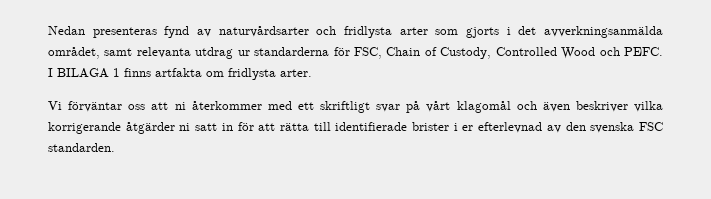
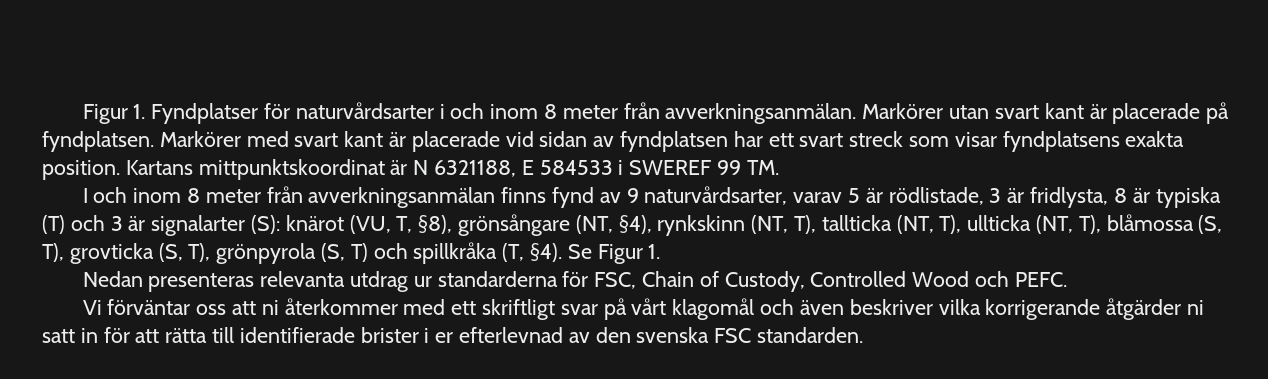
- Nedan presenteras fynd av naturvårdsarter och fridlysta arter som gjorts i det avverkningsanmälda området, samt relevanta utdrag ur standarderna för FSC, Chain of Custody, Controlled Wood och PEFC. I BILAGA 1 finns artfakta om fridlysta arter.
+ Figur 1. Fyndplatser för naturvårdsarter i och inom 8 meter från avverkningsanmälan. Markörer utan svart kant är placerade på fyndplatsen. Markörer med svart kant är placerade vid sidan av fyndplatsen har ett svart streck som visar fyndplatsens exakta position. Kartans mittpunktskoordinat är N 6321188, E 584533 i SWEREF 99 TM.
+ I och inom 8 meter från avverkningsanmälan finns fynd av 9 naturvårdsarter, varav 5 är rödlistade, 3 är fridlysta, 8 är typiska (T) och 3 är signalarter (S): knärot (VU, T, §8), grönsångare (NT, §4), rynkskinn (NT, T), tallticka (NT, T), ullticka (NT, T), blåmossa (S, T), grovticka (S, T), grönpyrola (S, T) och spillkråka (T, §4). Se Figur 1.
+ Nedan presenteras relevanta utdrag ur standarderna för FSC, Chain of Custody, Controlled Wood och PEFC.

